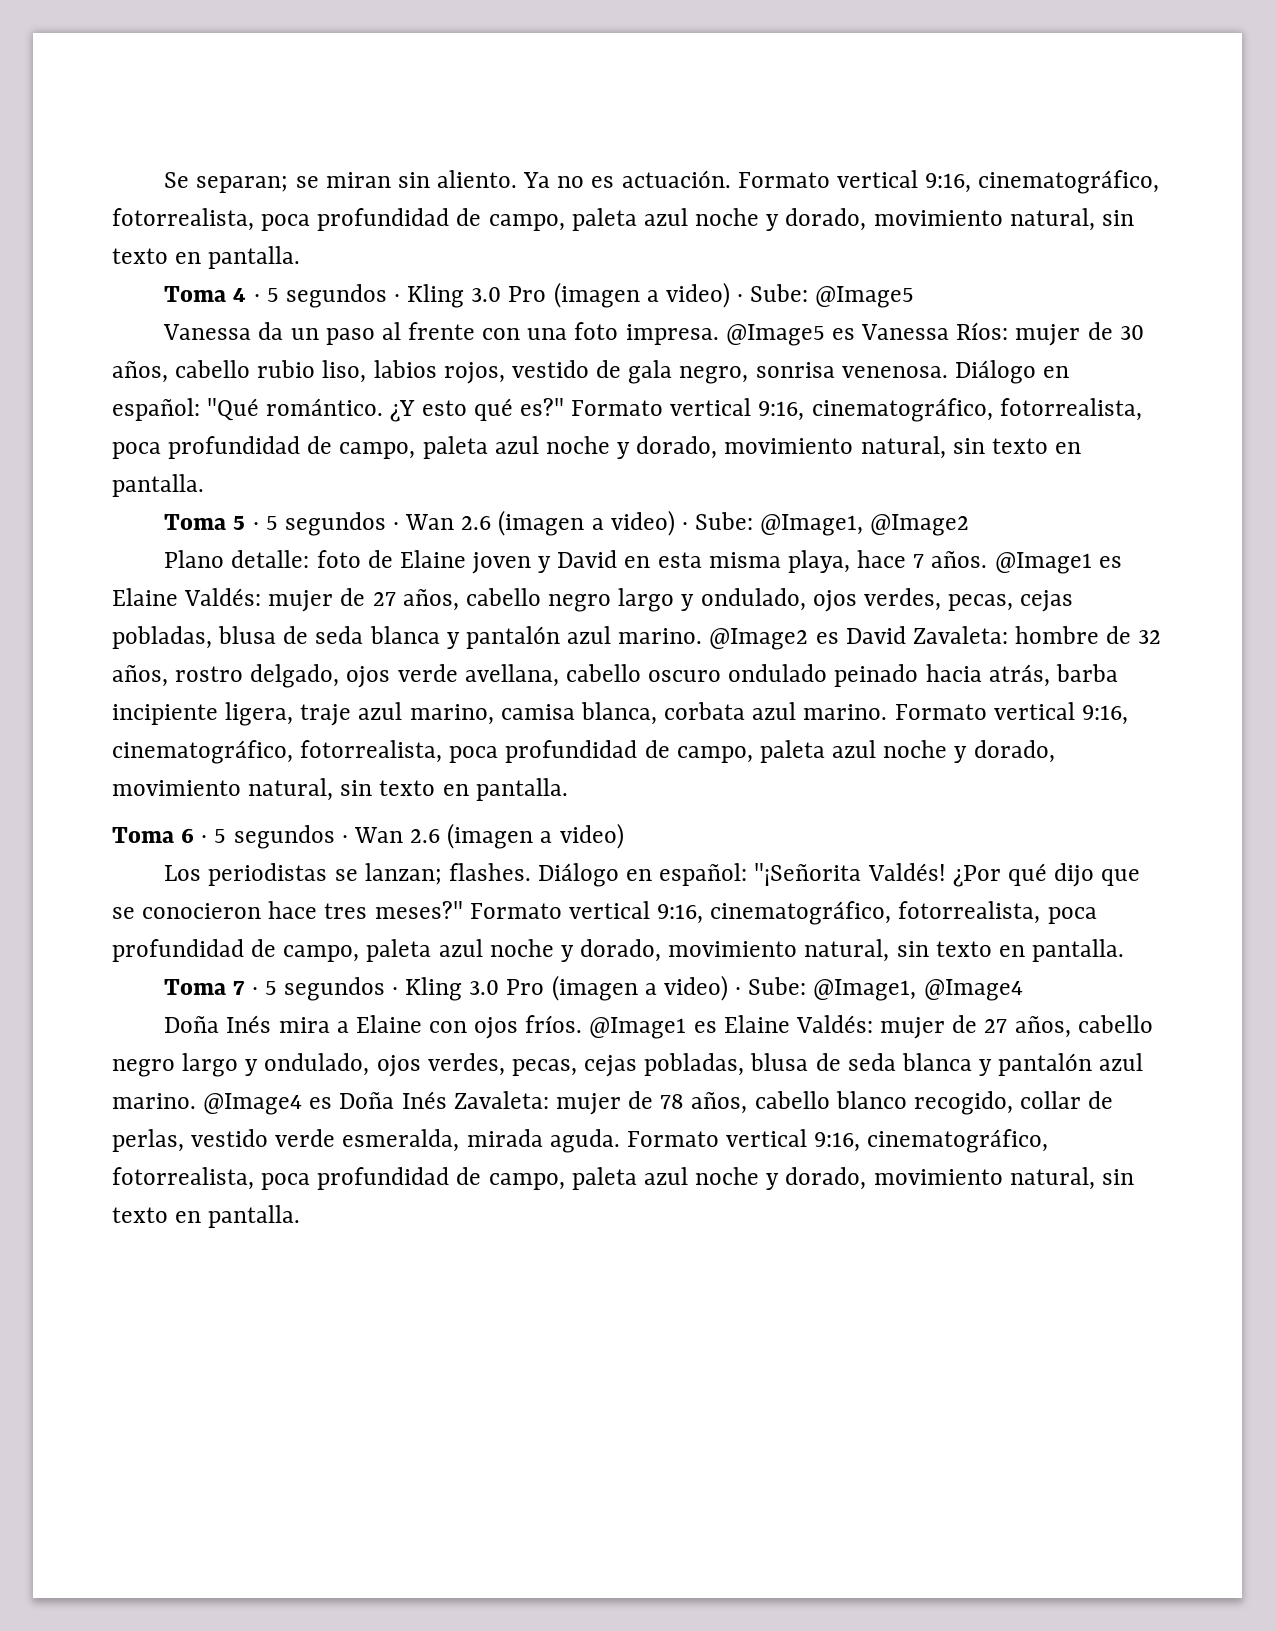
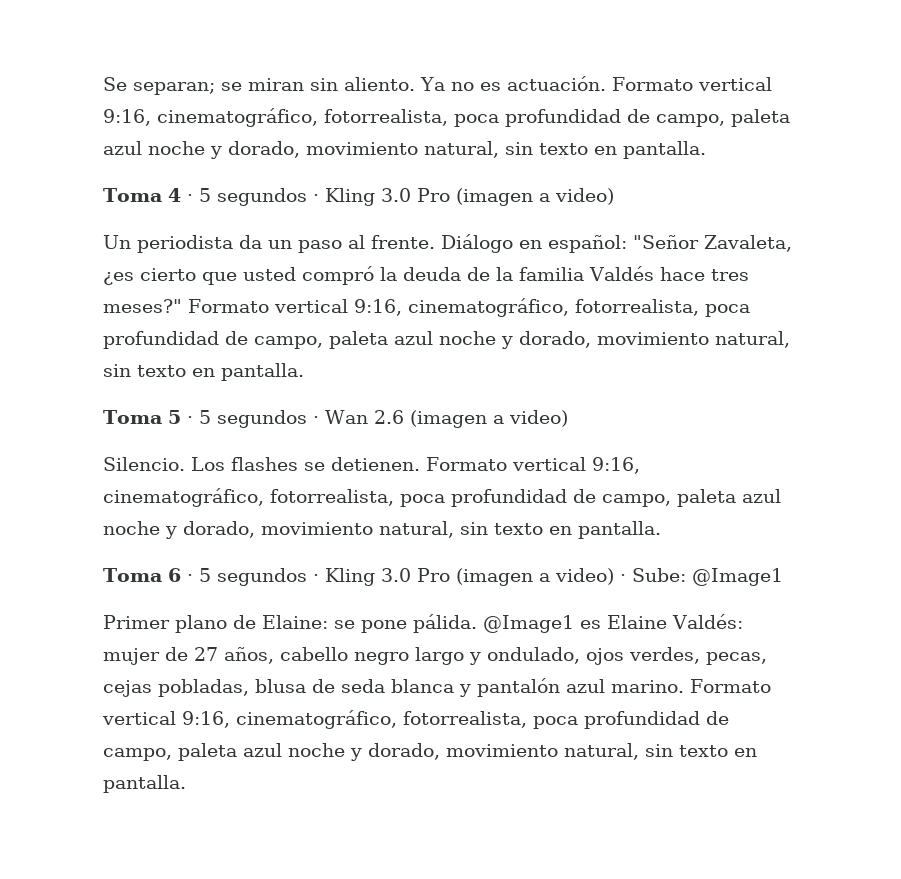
- Toma 4 · 5 segundos · Kling 3.0 Pro (imagen a video) · Sube: @Image5
- Vanessa da un paso al frente con una foto impresa. @Image5 es Vanessa Ríos: mujer de 30 años, cabello rubio liso, labios rojos, vestido de gala negro, sonrisa venenosa. Diálogo en español: "Qué romántico. ¿Y esto qué es?"
+ Toma 4 · 5 segundos · Kling 3.0 Pro (imagen a video)
+ Un periodista da un paso al frente. Diálogo en español: "Señor Zavaleta, ¿es cierto que usted compró la deuda de la familia Valdés hace tres meses?"
- Toma 5 · 5 segundos · Wan 2.6 (imagen a video) · Sube: @Image1, @Image2
- Plano detalle: foto de Elaine joven y David en esta misma playa, hace 7 años. @Image1 es Elaine Valdés: mujer de 27 años, cabello negro largo y ondulado, ojos verdes, pecas, cejas pobladas, blusa de seda blanca y pantalón azul marino. @Image2 es David Zavaleta: hombre de 32 años, rostro delgado, ojos verde avellana, cabello oscuro ondulado peinado hacia atrás, barba incipiente ligera, traje azul marino, camisa blanca, corbata azul marino.
+ Toma 5 · 5 segundos · Wan 2.6 (imagen a video)
+ Silencio. Los flashes se detienen.
- Toma 6 · 5 segundos · Wan 2.6 (imagen a video)
- Los periodistas se lanzan; flashes. Diálogo en español: "¡Señorita Valdés! ¿Por qué dijo que se conocieron hace tres meses?" Formato vertical 9:16, cinematográfico, fotorrealista, poca profundidad de campo, paleta azul noche y dorado, movimiento natural, sin texto en pantalla.
- Toma 7 · 5 segundos · Kling 3.0 Pro (imagen a video) · Sube: @Image1, @Image4
- Doña Inés mira a Elaine con ojos fríos.
+ Toma 6 · 5 segundos · Kling 3.0 Pro (imagen a video) · Sube: @Image1
+ Primer plano de Elaine: se pone pálida.
- @Image4 es Doña Inés Zavaleta: mujer de 78 años, cabello blanco recogido, collar de perlas, vestido verde esmeralda, mirada aguda.

